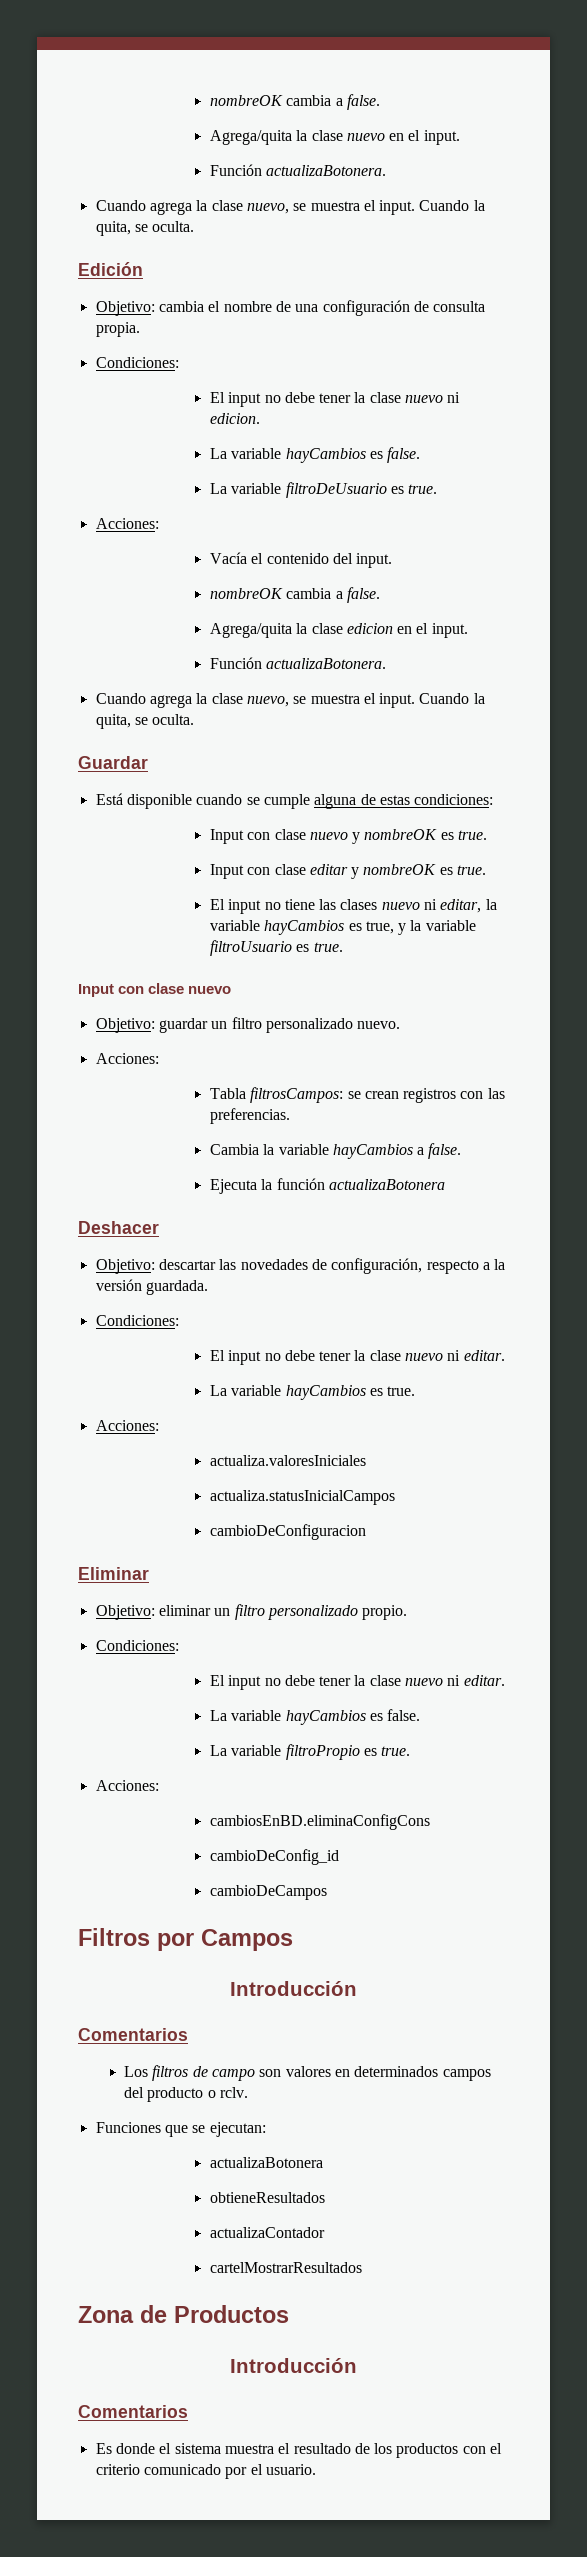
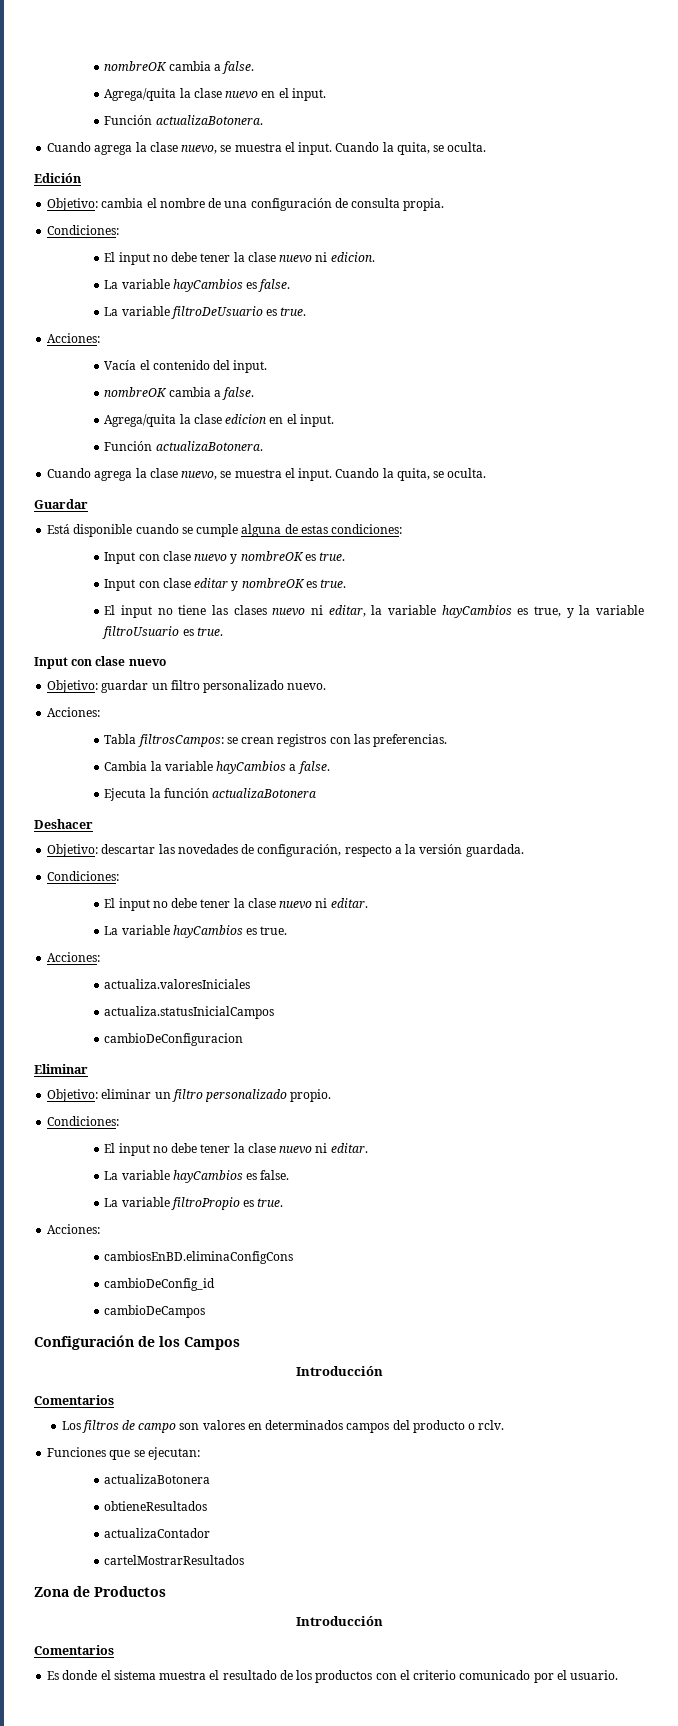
- Filtros por Campos
+ Configuración de los Campos

